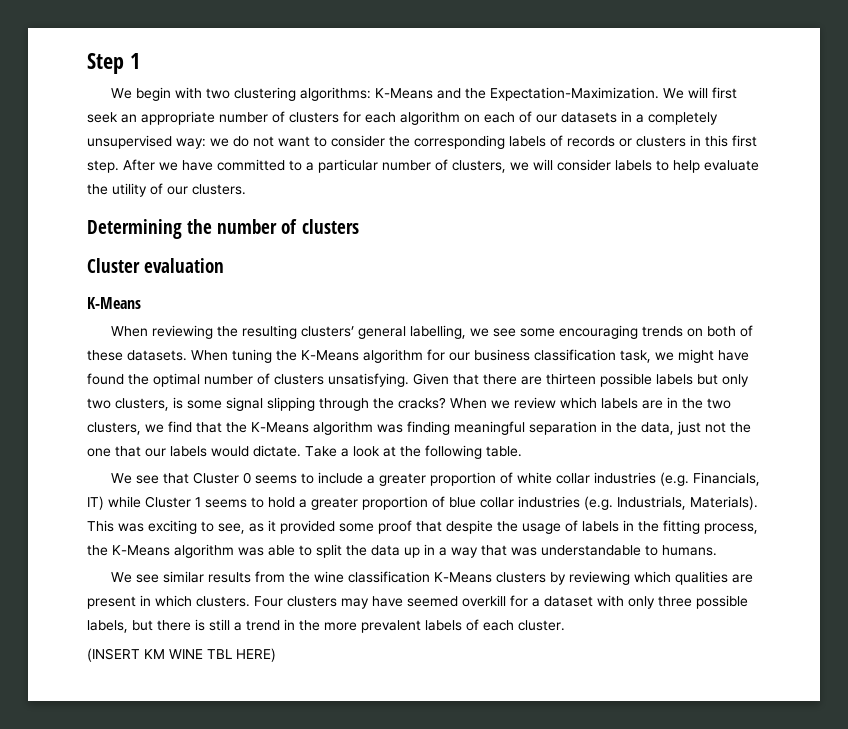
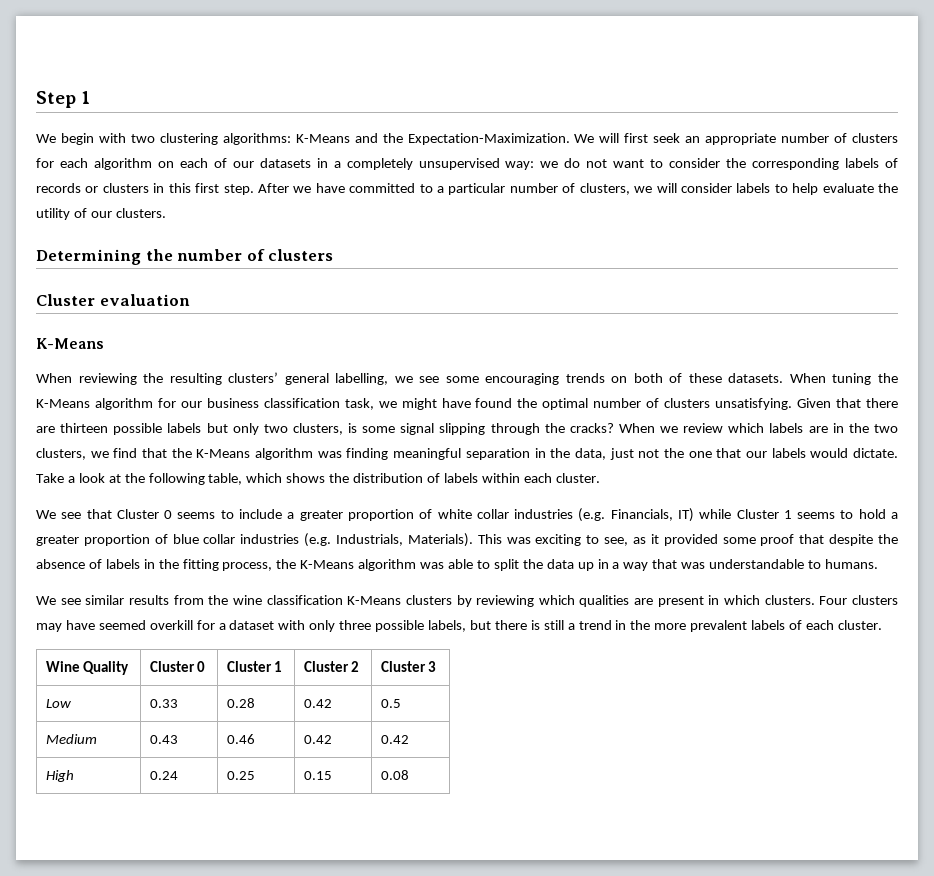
- Take a look at the following table.
+ Take a look at the following table, which shows the distribution of labels within each cluster.
- This was exciting to see, as it provided some proof that despite the usage of labels in the fitting process, the K-Means algorithm was able to split the data up in a way that was understandable to humans.
+ This was exciting to see, as it provided some proof that despite the absence of labels in the fitting process, the K-Means algorithm was able to split the data up in a way that was understandable to humans.
- (INSERT KM WINE TBL HERE)
+ Wine Quality | Cluster 0 | Cluster 1 | Cluster 2 | Cluster 3
+ Low | 0.33 | 0.28 | 0.42 | 0.5
+ Medium | 0.43 | 0.46 | 0.42 | 0.42
+ High | 0.24 | 0.25 | 0.15 | 0.08

